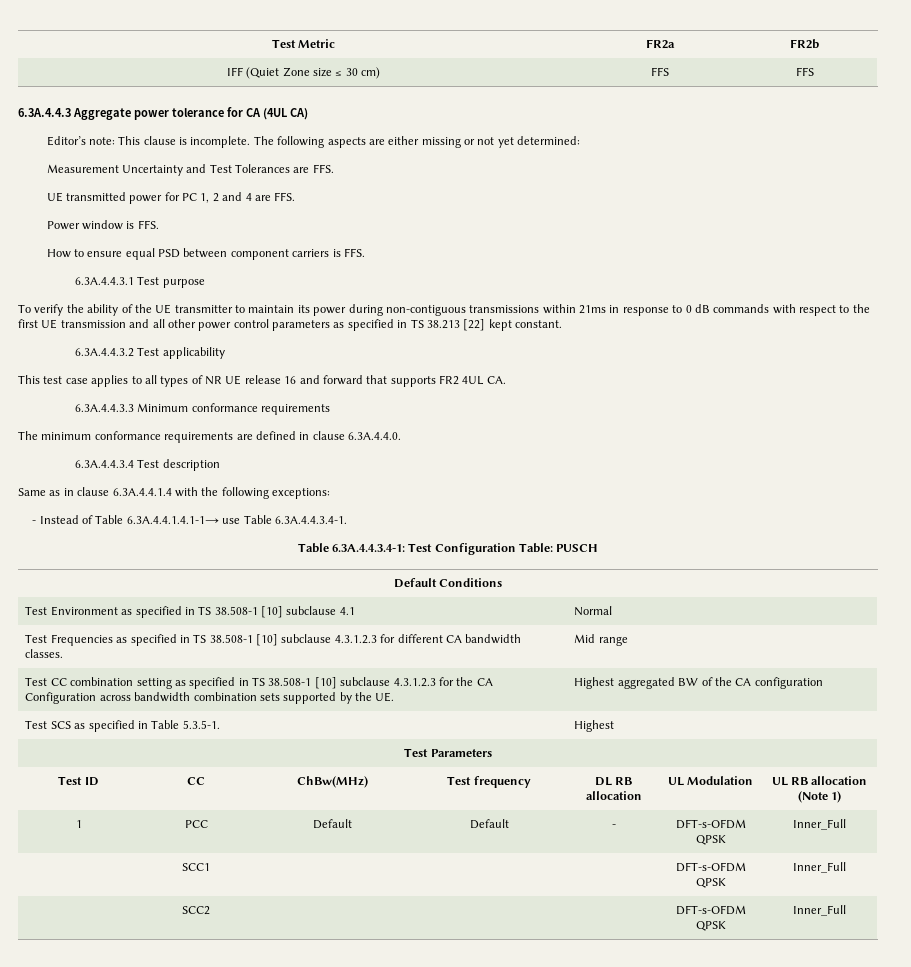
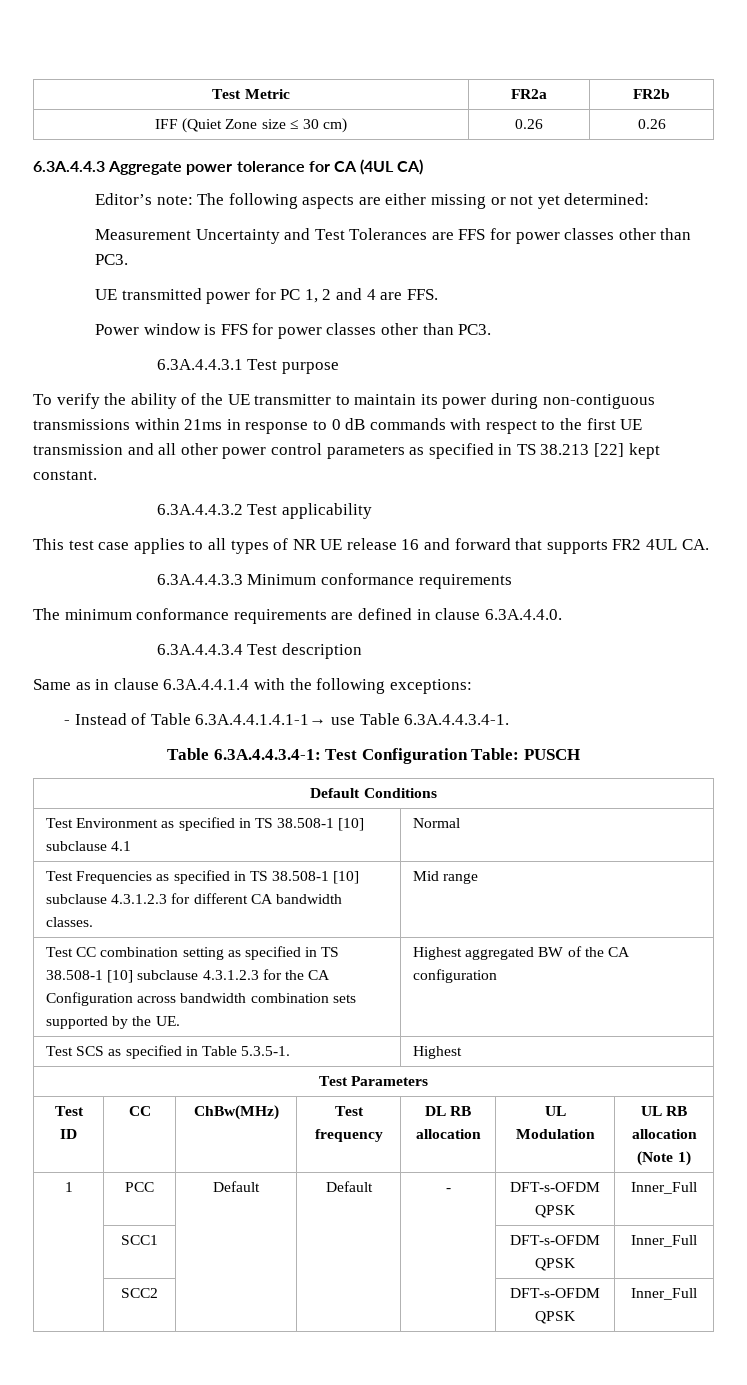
- IFF (Quiet Zone size ≤ 30 cm) | FFS | FFS
+ IFF (Quiet Zone size ≤ 30 cm) | 0.26 | 0.26
- Editor’s note: This clause is incomplete. The following aspects are either missing or not yet determined:
+ Editor’s note: The following aspects are either missing or not yet determined:
- Measurement Uncertainty and Test Tolerances are FFS.
+ Measurement Uncertainty and Test Tolerances are FFS for power classes other than PC3.
- Power window is FFS.
- How to ensure equal PSD between component carriers is FFS.
+ Power window is FFS for power classes other than PC3.

